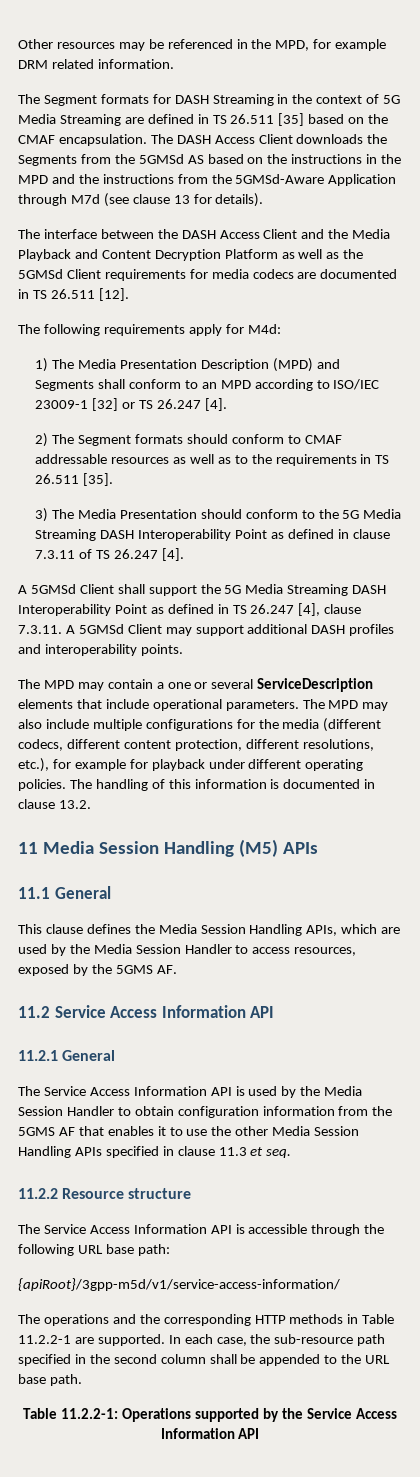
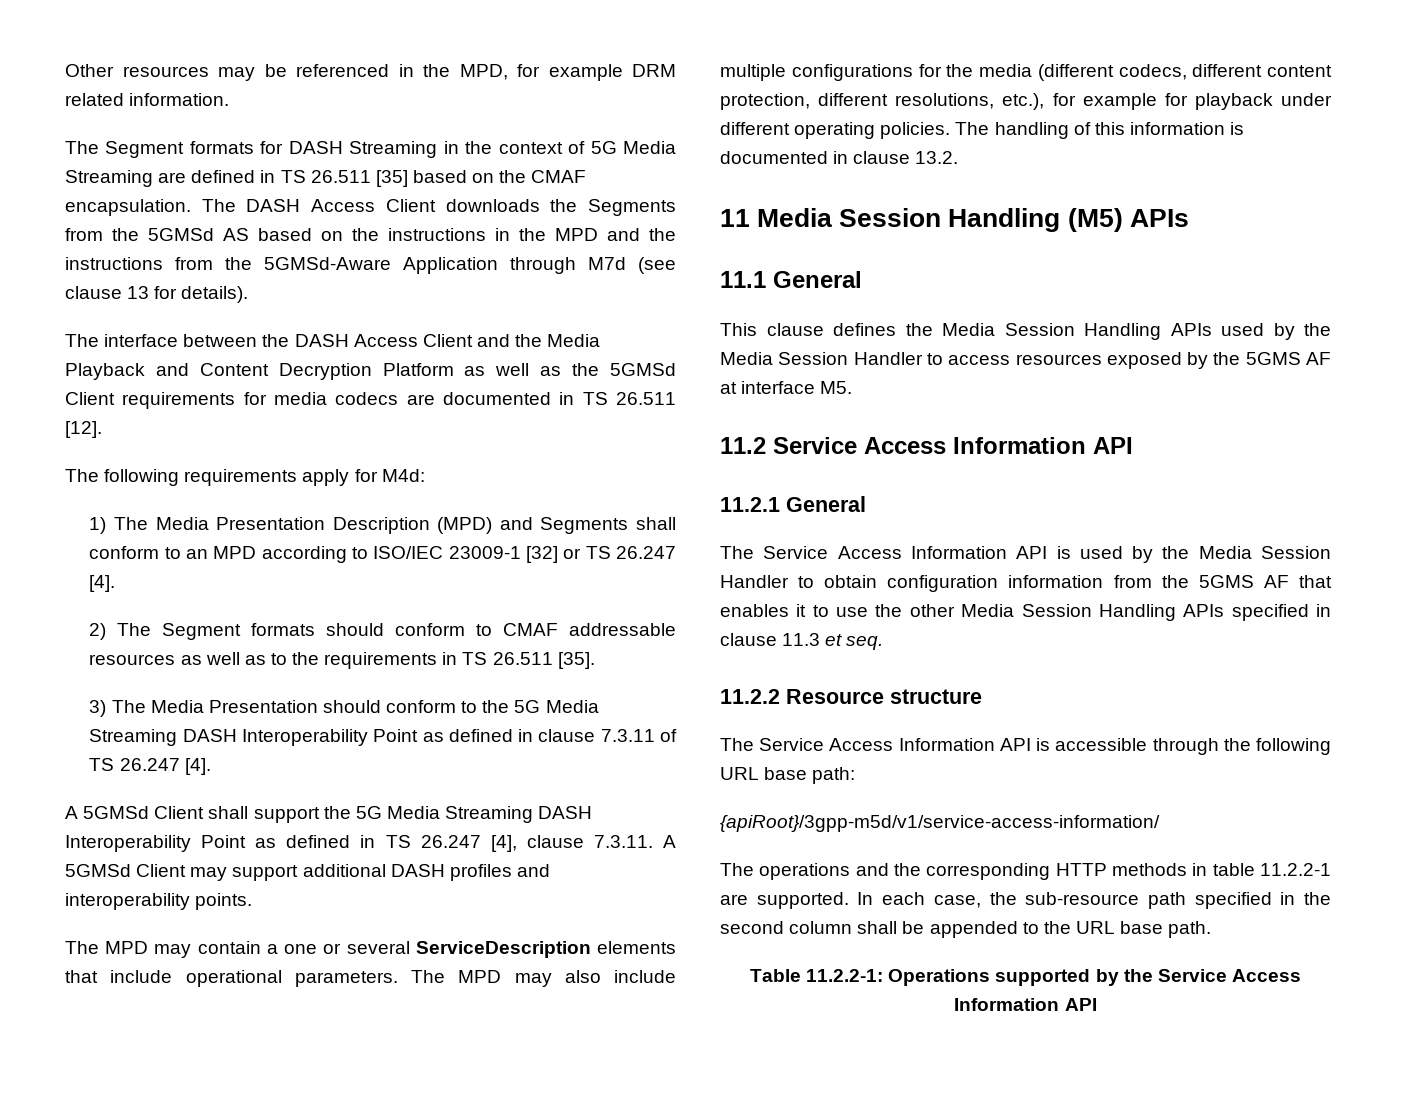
- This clause defines the Media Session Handling APIs, which are used by the Media Session Handler to access resources, exposed by the 5GMS AF.
+ This clause defines the Media Session Handling APIs used by the Media Session Handler to access resources exposed by the 5GMS AF at interface M5.
- The operations and the corresponding HTTP methods in Table 11.2.2-1 are supported.
+ The operations and the corresponding HTTP methods in table 11.2.2-1 are supported.

